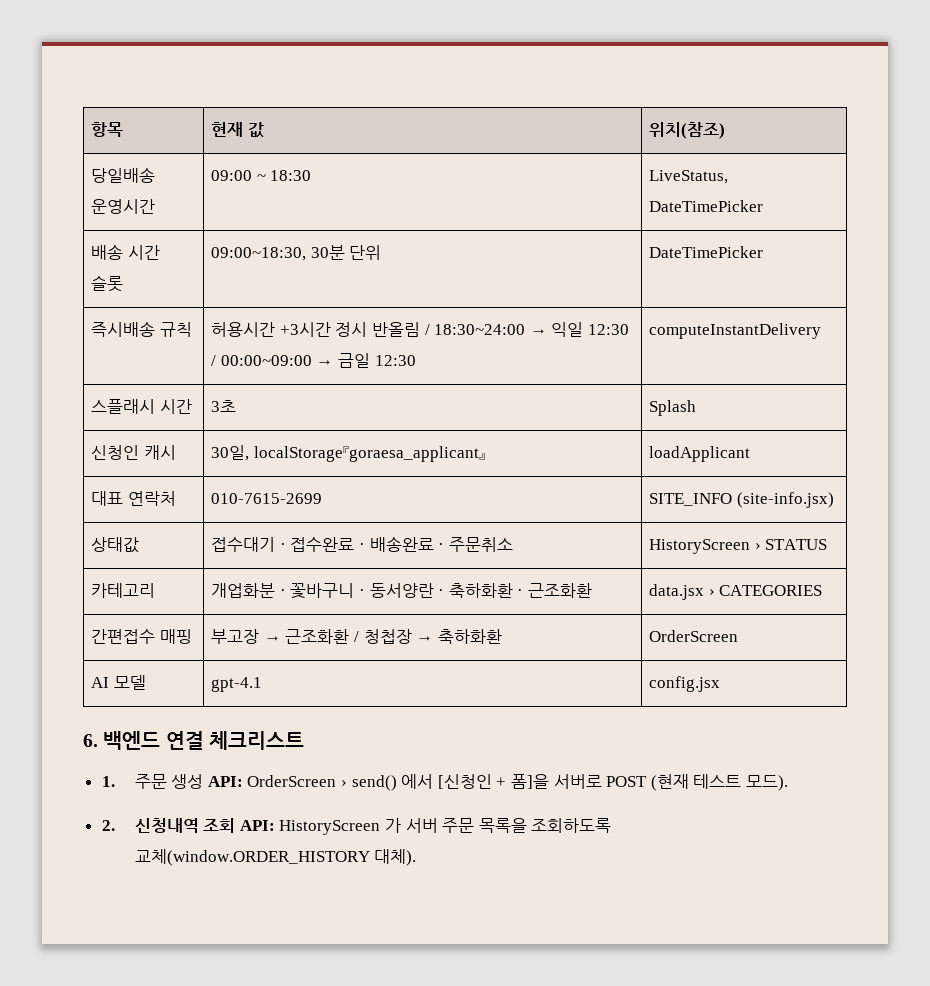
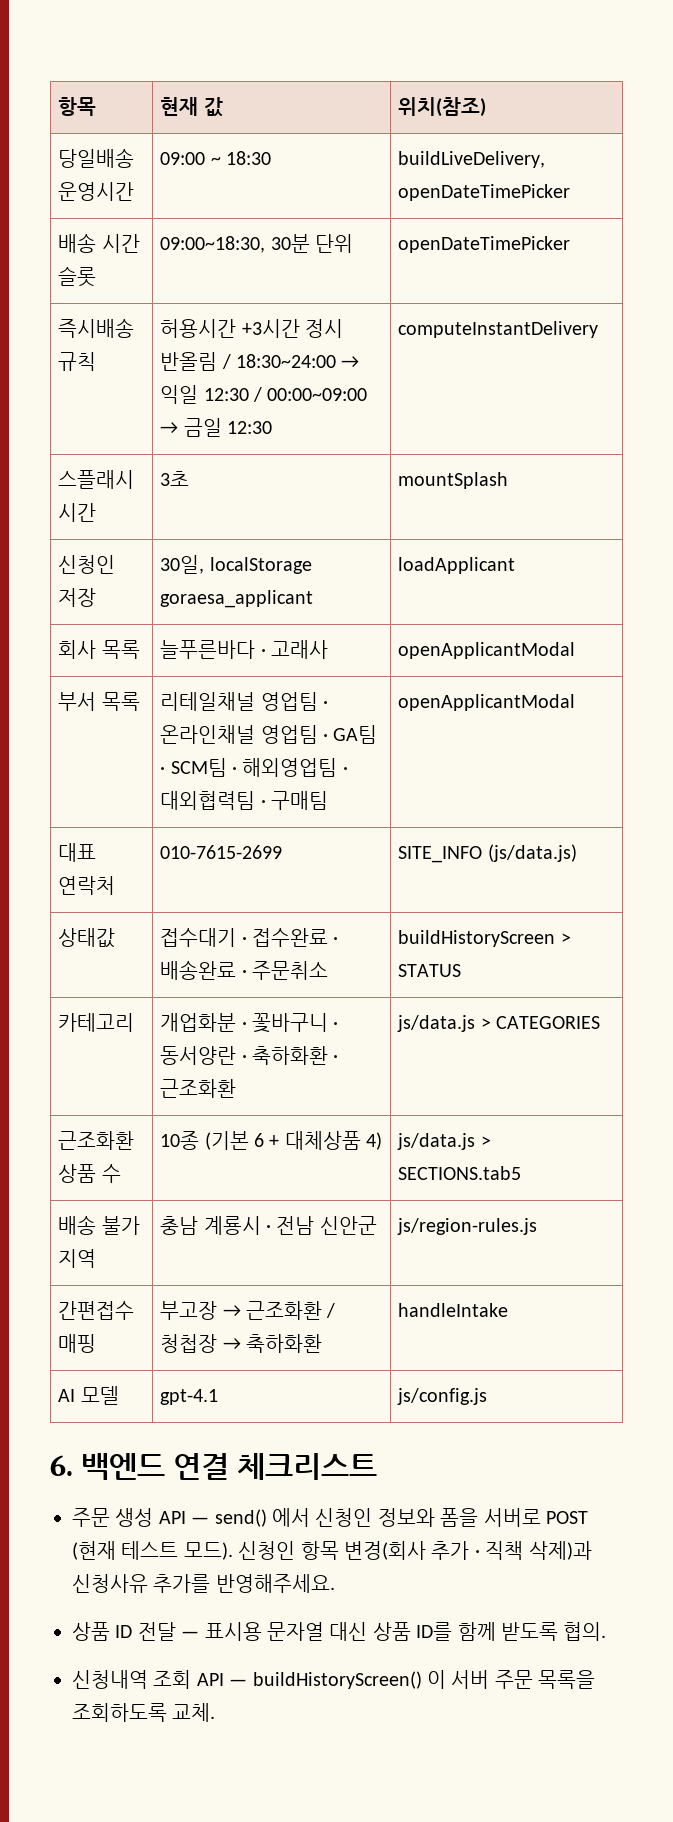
- 당일배송 운영시간 | 09:00 ~ 18:30 | LiveStatus, DateTimePicker
+ 당일배송 운영시간 | 09:00 ~ 18:30 | buildLiveDelivery, openDateTimePicker
- 배송 시간 슬롯 | 09:00~18:30, 30분 단위 | DateTimePicker
+ 배송 시간 슬롯 | 09:00~18:30, 30분 단위 | openDateTimePicker
- 스플래시 시간 | 3초 | Splash
- 신청인 캐시 | 30일, localStorage『goraesa_applicant』 | loadApplicant
+ 스플래시 시간 | 3초 | mountSplash
+ 신청인 저장 | 30일, localStorage goraesa_applicant | loadApplicant
+ 회사 목록 | 늘푸른바다 · 고래사 | openApplicantModal
+ 부서 목록 | 리테일채널 영업팀 · 온라인채널 영업팀 · GA팀 · SCM팀 · 해외영업팀 · 대외협력팀 · 구매팀 | openApplicantModal
- 대표 연락처 | 010-7615-2699 | SITE_INFO (site-info.jsx)
+ 대표 연락처 | 010-7615-2699 | SITE_INFO (js/data.js)
- 상태값 | 접수대기 · 접수완료 · 배송완료 · 주문취소 | HistoryScreen › STATUS
+ 상태값 | 접수대기 · 접수완료 · 배송완료 · 주문취소 | buildHistoryScreen > STATUS
- 카테고리 | 개업화분 · 꽃바구니 · 동서양란 · 축하화환 · 근조화환 | data.jsx › CATEGORIES
+ 카테고리 | 개업화분 · 꽃바구니 · 동서양란 · 축하화환 · 근조화환 | js/data.js > CATEGORIES
+ 근조화환 상품 수 | 10종 (기본 6 + 대체상품 4) | js/data.js > SECTIONS.tab5
+ 배송 불가 지역 | 충남 계룡시 · 전남 신안군 | js/region-rules.js
- 간편접수 매핑 | 부고장 → 근조화환 / 청첩장 → 축하화환 | OrderScreen
+ 간편접수 매핑 | 부고장 → 근조화환 / 청첩장 → 축하화환 | handleIntake
- AI 모델 | gpt-4.1 | config.jsx
+ AI 모델 | gpt-4.1 | js/config.js
- 1. 주문 생성 API: OrderScreen › send() 에서 [신청인 + 폼]을 서버로 POST (현재 테스트 모드).
- 2. 신청내역 조회 API: HistoryScreen 가 서버 주문 목록을 조회하도록 교체(window.ORDER_HISTORY 대체).
+ 주문 생성 API — send() 에서 신청인 정보와 폼을 서버로 POST (현재 테스트 모드). 신청인 항목 변경(회사 추가 · 직책 삭제)과 신청사유 추가를 반영해주세요.
+ 상품 ID 전달 — 표시용 문자열 대신 상품 ID를 함께 받도록 협의.
+ 신청내역 조회 API — buildHistoryScreen() 이 서버 주문 목록을 조회하도록 교체.

